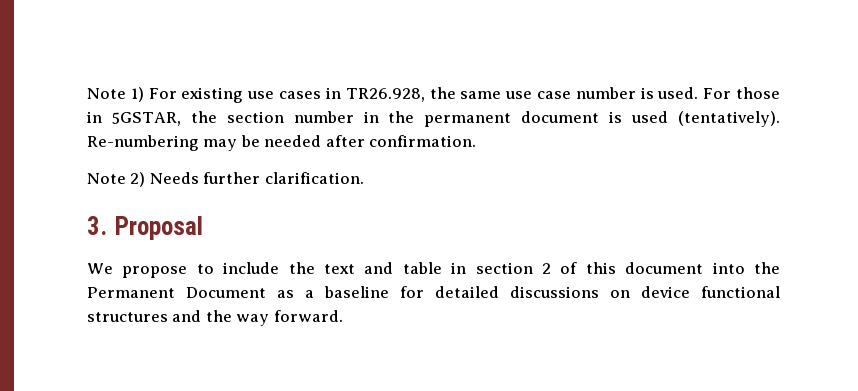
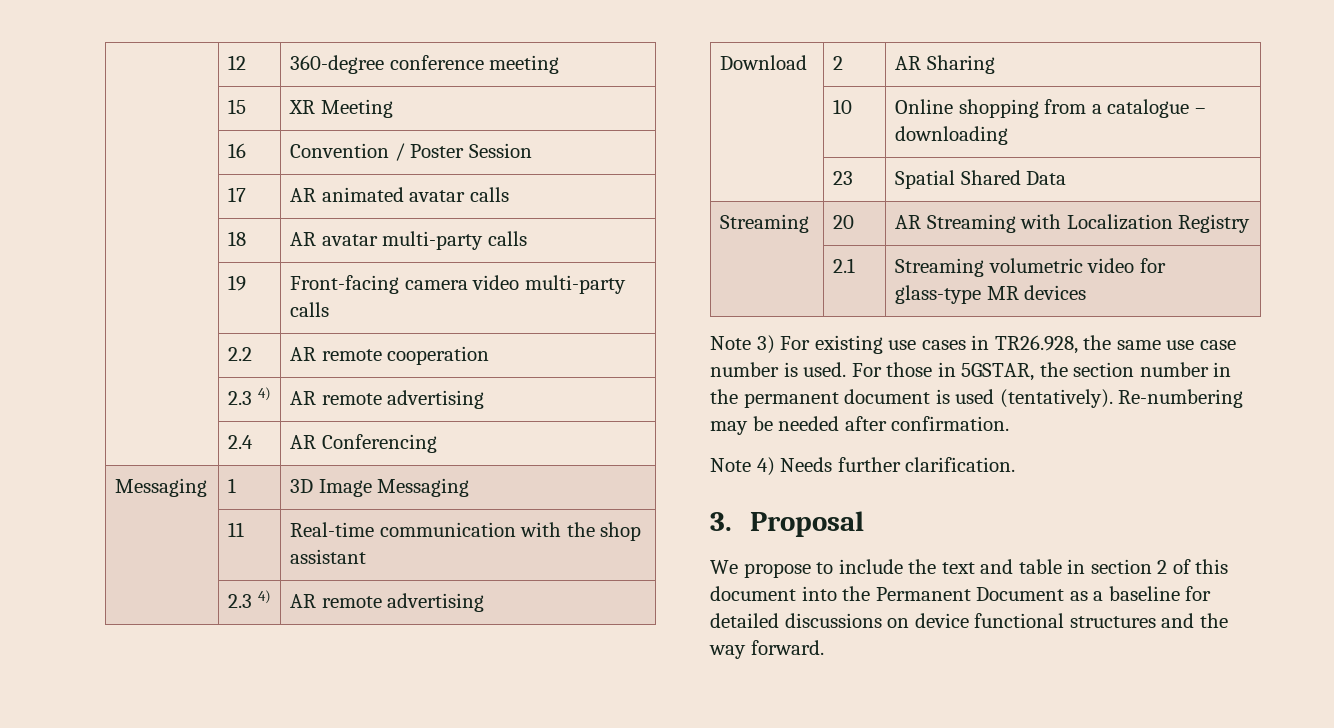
- Note 1) For existing use cases in TR26.928, the same use case number is used.
+ | 12 | 360-degree conference meeting
+ | 15 | XR Meeting
+ | 16 | Convention / Poster Session
+ | 17 | AR animated avatar calls
+ | 18 | AR avatar multi-party calls
+ | 19 | Front-facing camera video multi-party calls
+ | 2.2 | AR remote cooperation
+ | 2.3 4) | AR remote advertising
+ | 2.4 | AR Conferencing
+ Messaging | 1 | 3D Image Messaging
+ | 11 | Real-time communication with the shop assistant
+ | 2.3 4) | AR remote advertising
+ Download | 2 | AR Sharing
+ | 10 | Online shopping from a catalogue – downloading
+ | 23 | Spatial Shared Data
+ Streaming | 20 | AR Streaming with Localization Registry
+ | 2.1 | Streaming volumetric video for glass-type MR devices
+ Note 3) For existing use cases in TR26.928, the same use case number is used.
- Note 2) Needs further clarification.
+ Note 4) Needs further clarification.

